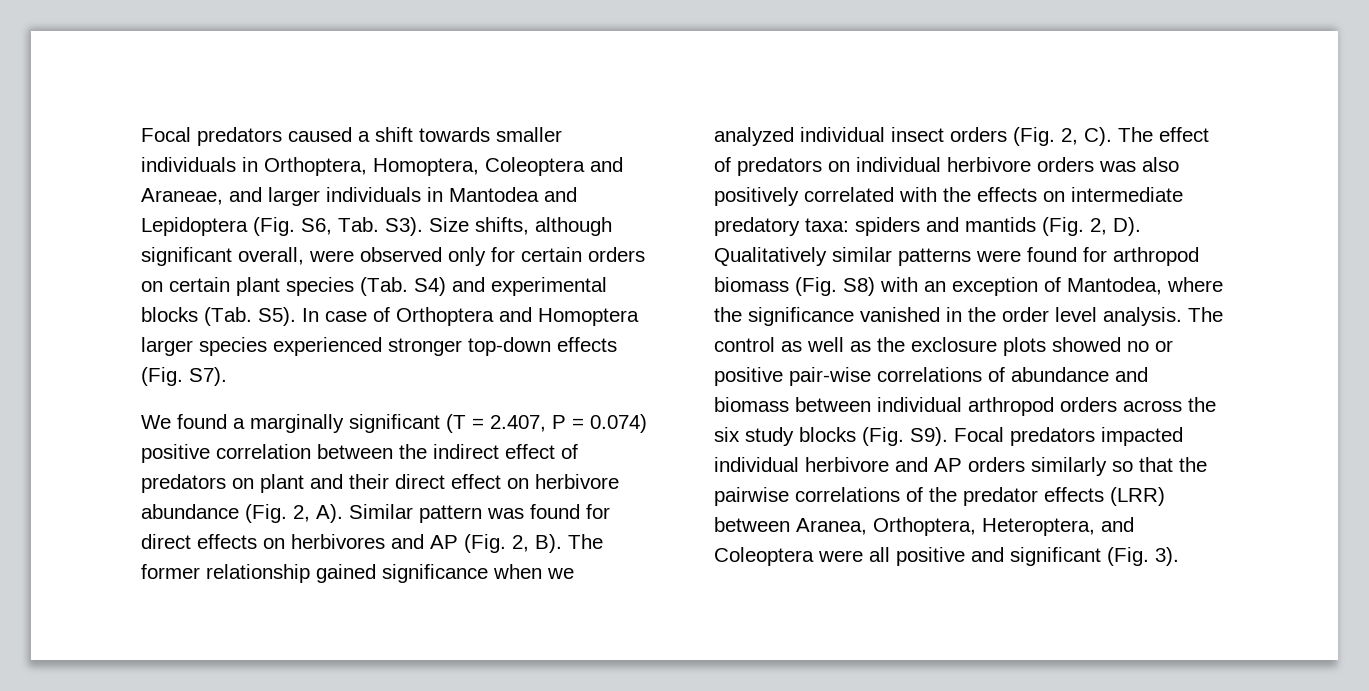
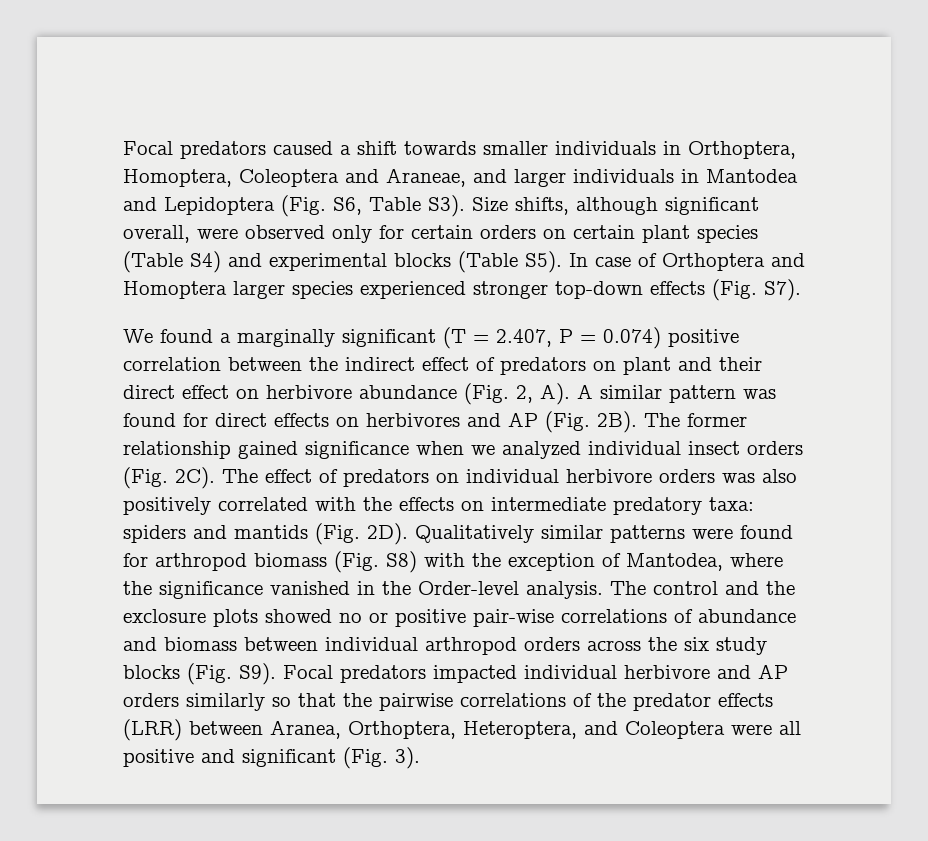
- Focal predators caused a shift towards smaller individuals in Orthoptera, Homoptera, Coleoptera and Araneae, and larger individuals in Mantodea and Lepidoptera (Fig. S6, Tab. S3). Size shifts, although significant overall, were observed only for certain orders on certain plant species (Tab. S4) and experimental blocks (Tab. S5). In case of Orthoptera and Homoptera larger species experienced stronger top-down effects (Fig. S7).
+ Focal predators caused a shift towards smaller individuals in Orthoptera, Homoptera, Coleoptera and Araneae, and larger individuals in Mantodea and Lepidoptera (Fig. S6, Table S3). Size shifts, although significant overall, were observed only for certain orders on certain plant species (Table S4) and experimental blocks (Table S5). In case of Orthoptera and Homoptera larger species experienced stronger top-down effects (Fig. S7).
- We found a marginally significant (T = 2.407, P = 0.074) positive correlation between the indirect effect of predators on plant and their direct effect on herbivore abundance (Fig. 2, A). Similar pattern was found for direct effects on herbivores and AP (Fig. 2, B). The former relationship gained significance when we analyzed individual insect orders (Fig. 2, C). The effect of predators on individual herbivore orders was also positively correlated with the effects on intermediate predatory taxa:
+ We found a marginally significant (T = 2.407, P = 0.074) positive correlation between the indirect effect of predators on plant and their direct effect on herbivore abundance (Fig. 2, A). A similar pattern was found for direct effects on herbivores and AP (Fig. 2B). The former relationship gained significance when we analyzed individual insect orders (Fig. 2C). The effect of predators on individual herbivore orders was also positively correlated with the effects on intermediate predatory taxa:
- spiders and mantids (Fig. 2, D). Qualitatively similar patterns were found for arthropod biomass (Fig. S8) with an exception of Mantodea, where the significance vanished in the order level analysis.
+ spiders and mantids (Fig. 2D). Qualitatively similar patterns were found for arthropod biomass (Fig. S8) with the exception of Mantodea, where the significance vanished in the Order-level analysis.
- The control as well as the exclosure plots showed no or positive pair-wise correlations of abundance and biomass between individual arthropod orders across the six study blocks (Fig. S9). Focal predators impacted individual herbivore and AP orders similarly so that the pairwise correlations of the predator effects (LRR) between Aranea, Orthoptera, Heteroptera, and Coleoptera were all positive and significant (Fig. 3).
+ The control and the exclosure plots showed no or positive pair-wise correlations of abundance and biomass between individual arthropod orders across the six study blocks (Fig. S9). Focal predators impacted individual herbivore and AP orders similarly so that the pairwise correlations of the predator effects (LRR) between Aranea, Orthoptera, Heteroptera, and Coleoptera were all positive and significant (Fig. 3).

